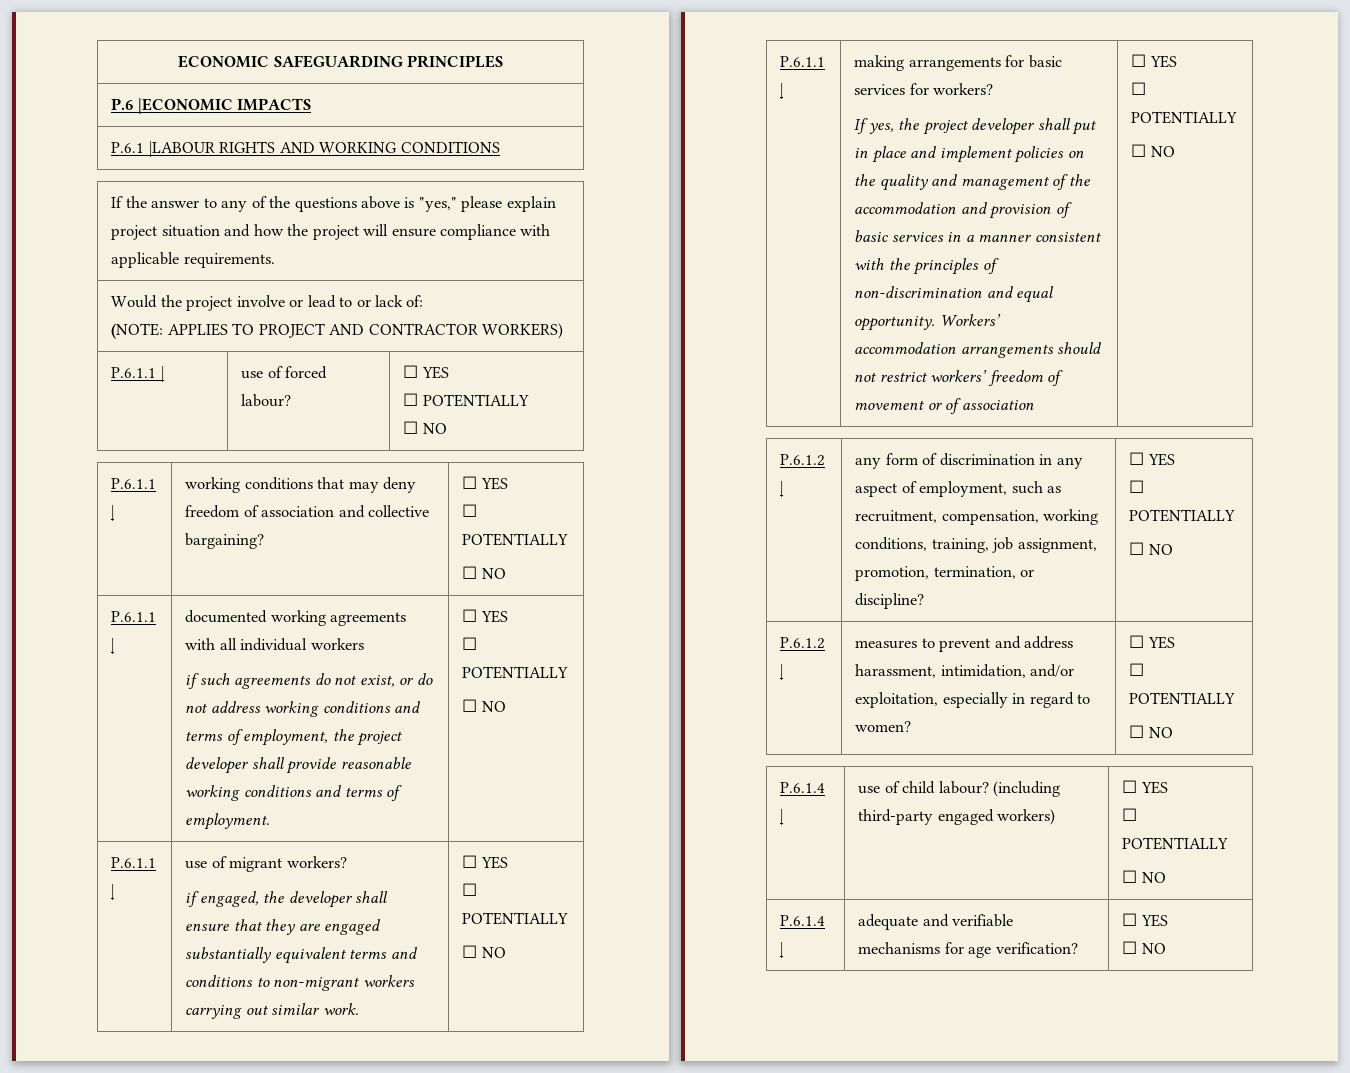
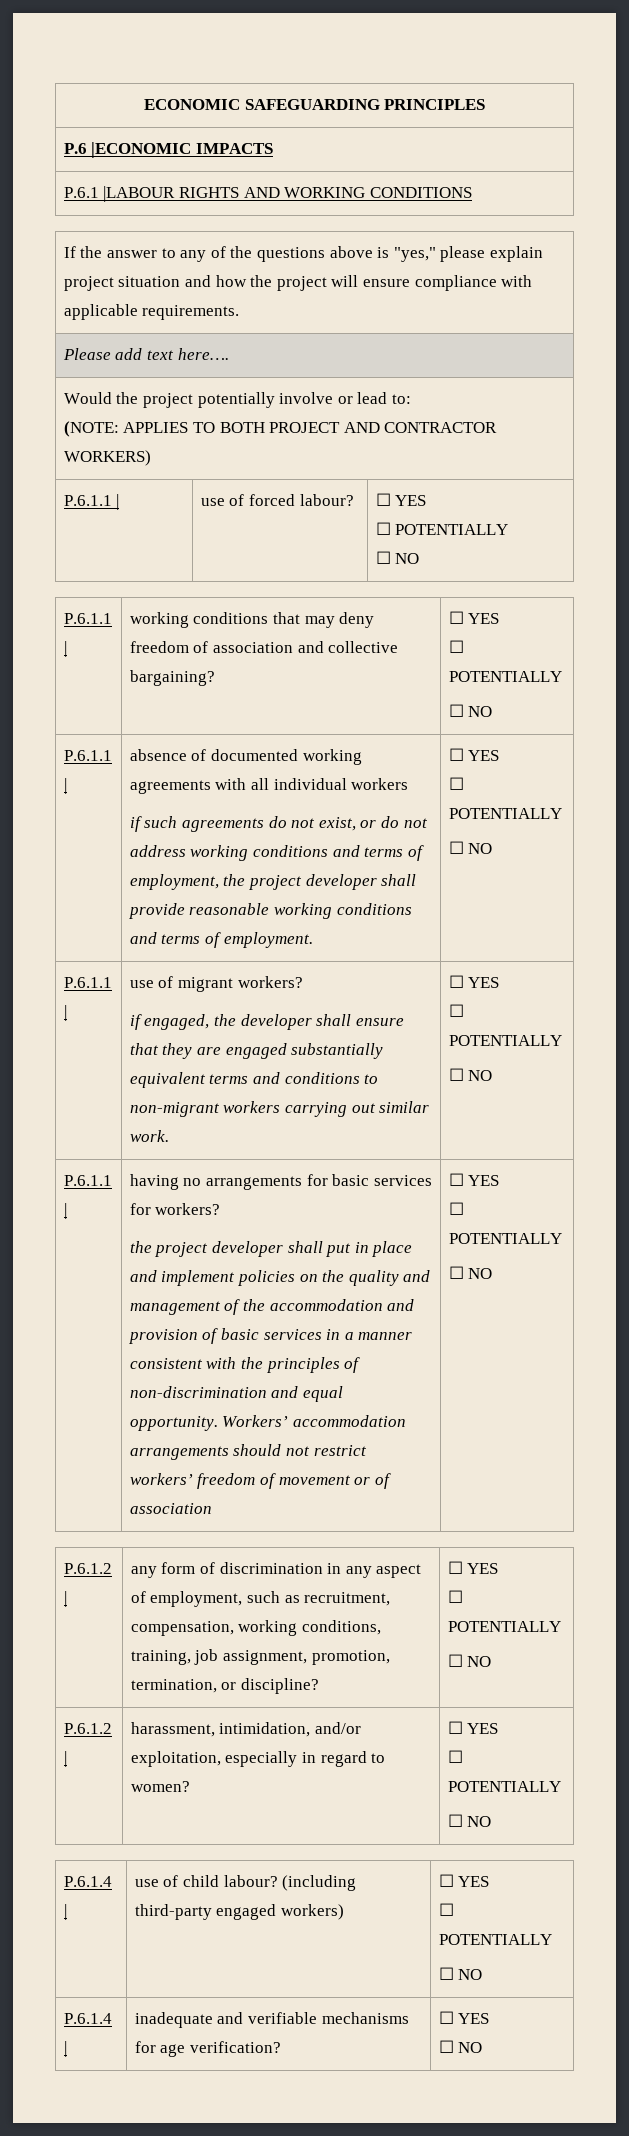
+ Please add text here….
- Would the project involve or lead to or lack of:
- (NOTE: APPLIES TO PROJECT AND CONTRACTOR WORKERS)
+ Would the project potentially involve or lead to:
+ (NOTE: APPLIES TO BOTH PROJECT AND CONTRACTOR WORKERS)
- documented working agreements with all individual workers
+ absence of documented working agreements with all individual workers
- making arrangements for basic services for workers?
+ having no arrangements for basic services for workers?
- If yes, the project developer shall put in place and implement policies on the quality and management of the accommodation and provision of basic services in a manner consistent with the principles of non-discrimination and equal opportunity.
+ the project developer shall put in place and implement policies on the quality and management of the accommodation and provision of basic services in a manner consistent with the principles of non-discrimination and equal opportunity.
- P.6.1.2 | | measures to prevent and address harassment, intimidation, and/or exploitation, especially in regard to women? | ☐ YES
+ P.6.1.2 | | harassment, intimidation, and/or exploitation, especially in regard to women? | ☐ YES
- P.6.1.4 | | adequate and verifiable mechanisms for age verification? | ☐ YES
+ P.6.1.4 | | inadequate and verifiable mechanisms for age verification? | ☐ YES

